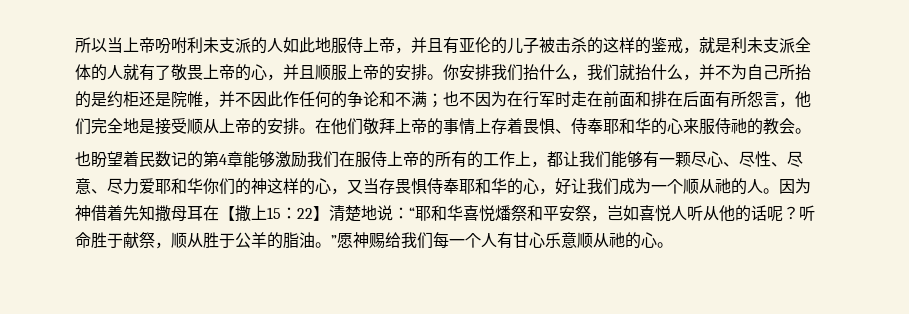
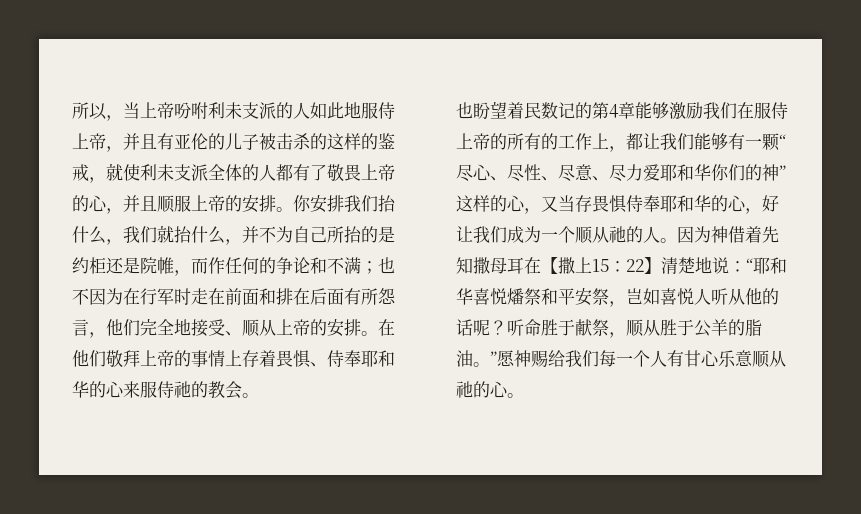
- 所以当上帝吩咐利未支派的人如此地服侍上帝，并且有亚伦的儿子被击杀的这样的鉴戒，就是利未支派全体的人就有了敬畏上帝的心，并且顺服上帝的安排。
+ 所以，当上帝吩咐利未支派的人如此地服侍上帝，并且有亚伦的儿子被击杀的这样的鉴戒，就使利未支派全体的人都有了敬畏上帝的心，并且顺服上帝的安排。
- 你安排我们抬什么，我们就抬什么，并不为自己所抬的是约柜还是院帷，并不因此作任何的争论和不满；也不因为在行军时走在前面和排在后面有所怨言，他们完全地是接受顺从上帝的安排。
+ 你安排我们抬什么，我们就抬什么，并不为自己所抬的是约柜还是院帷，而作任何的争论和不满；也不因为在行军时走在前面和排在后面有所怨言，他们完全地接受、顺从上帝的安排。
- 也盼望着民数记的第4章能够激励我们在服侍上帝的所有的工作上，都让我们能够有一颗尽心、尽性、尽意、尽力爱耶和华你们的神这样的心，又当存畏惧侍奉耶和华的心，好让我们成为一个顺从祂的人。
+ 也盼望着民数记的第4章能够激励我们在服侍上帝的所有的工作上，都让我们能够有一颗“尽心、尽性、尽意、尽力爱耶和华你们的神”这样的心，又当存畏惧侍奉耶和华的心，好让我们成为一个顺从祂的人。

